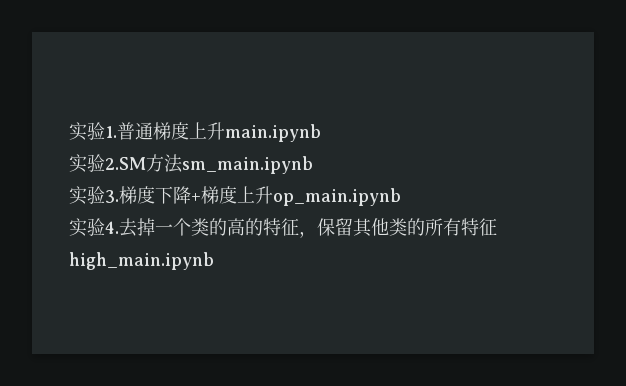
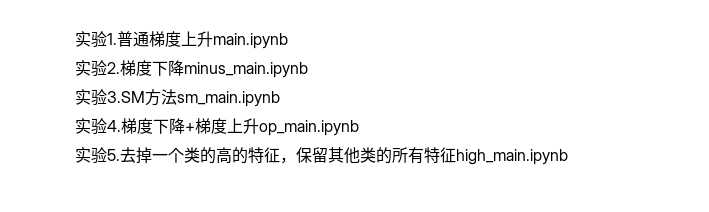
- 实验2.SM方法sm_main.ipynb
+ 实验2.梯度下降minus_main.ipynb
+ 实验3.SM方法sm_main.ipynb
- 实验3.梯度下降+梯度上升op_main.ipynb
+ 实验4.梯度下降+梯度上升op_main.ipynb
- 实验4.去掉一个类的高的特征，保留其他类的所有特征high_main.ipynb
+ 实验5.去掉一个类的高的特征，保留其他类的所有特征high_main.ipynb

